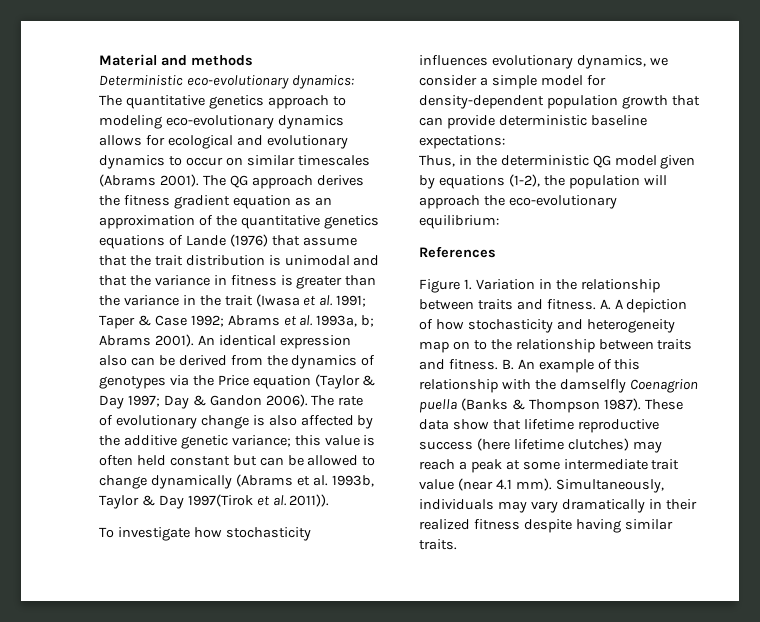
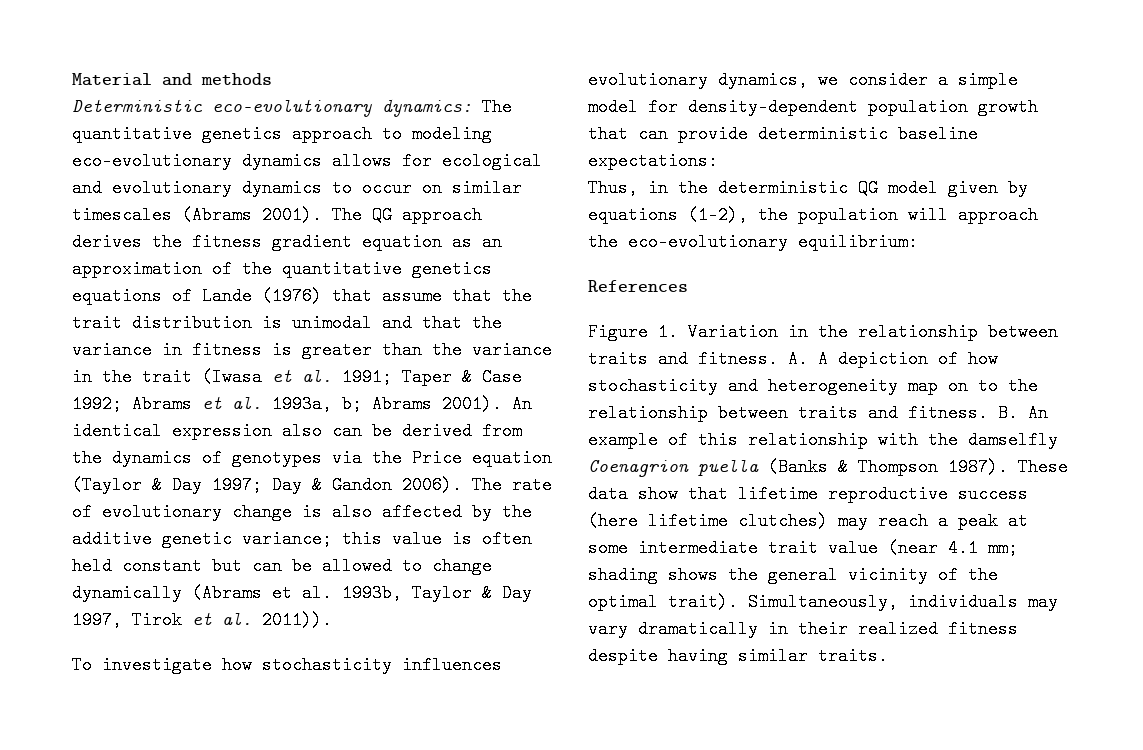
- The rate of evolutionary change is also affected by the additive genetic variance; this value is often held constant but can be allowed to change dynamically (Abrams et al. 1993b, Taylor & Day 1997(Tirok et al. 2011)).
+ The rate of evolutionary change is also affected by the additive genetic variance; this value is often held constant but can be allowed to change dynamically (Abrams et al. 1993b, Taylor & Day 1997, Tirok et al. 2011)).
- These data show that lifetime reproductive success (here lifetime clutches) may reach a peak at some intermediate trait value (near 4.1 mm).
+ These data show that lifetime reproductive success (here lifetime clutches) may reach a peak at some intermediate trait value (near 4.1 mm; shading shows the general vicinity of the optimal trait).

